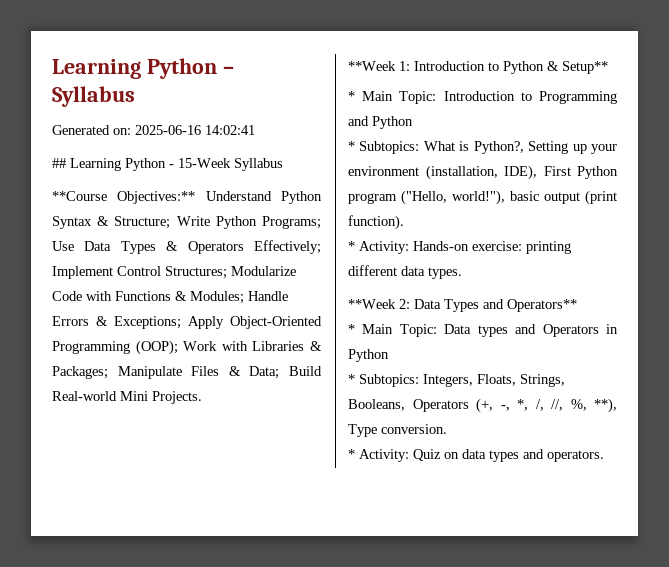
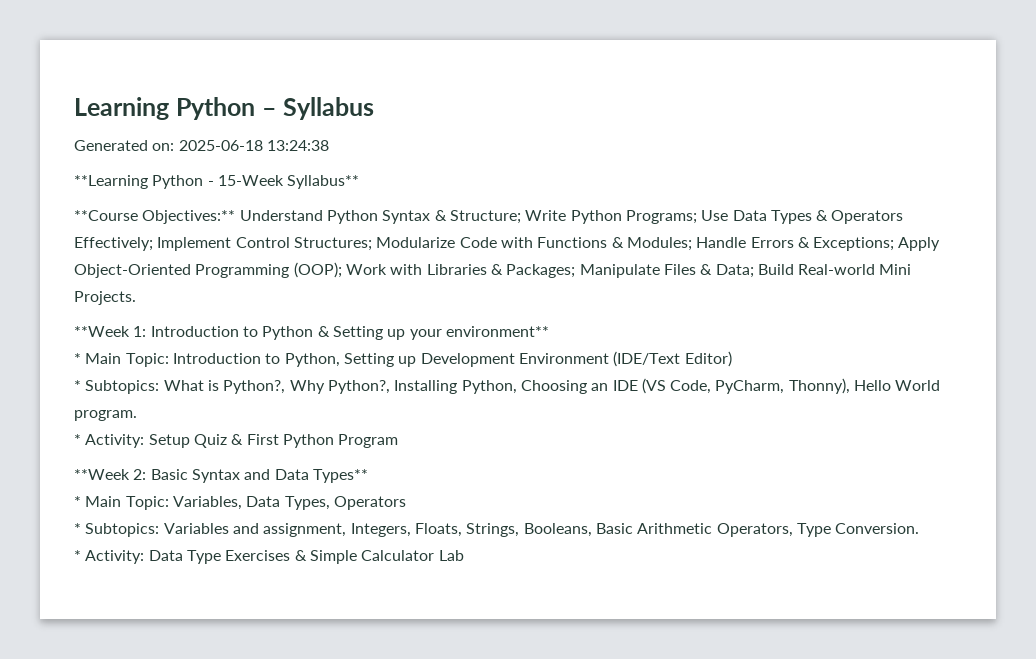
- Generated on: 2025-06-16 14:02:41
- ## Learning Python - 15-Week Syllabus
+ Generated on: 2025-06-18 13:24:38
+ **Learning Python - 15-Week Syllabus**
- **Week 1: Introduction to Python & Setup**
+ **Week 1: Introduction to Python & Setting up your environment**
- * Main Topic: Introduction to Programming and Python
+ * Main Topic: Introduction to Python, Setting up Development Environment (IDE/Text Editor)
- * Subtopics: What is Python?, Setting up your environment (installation, IDE), First Python program ("Hello, world!"), basic output (print function).
- * Activity: Hands-on exercise: printing different data types.
- **Week 2: Data Types and Operators**
- * Main Topic: Data types and Operators in Python
- * Subtopics: Integers, Floats, Strings, Booleans, Operators (+, -, *, /, //, %, **), Type conversion.
- * Activity: Quiz on data types and operators.
+ * Subtopics: What is Python?, Why Python?, Installing Python, Choosing an IDE (VS Code, PyCharm, Thonny), Hello World program.
+ * Activity: Setup Quiz & First Python Program
+ **Week 2: Basic Syntax and Data Types**
+ * Main Topic: Variables, Data Types, Operators
+ * Subtopics: Variables and assignment, Integers, Floats, Strings, Booleans, Basic Arithmetic Operators, Type Conversion.
+ * Activity: Data Type Exercises & Simple Calculator Lab

